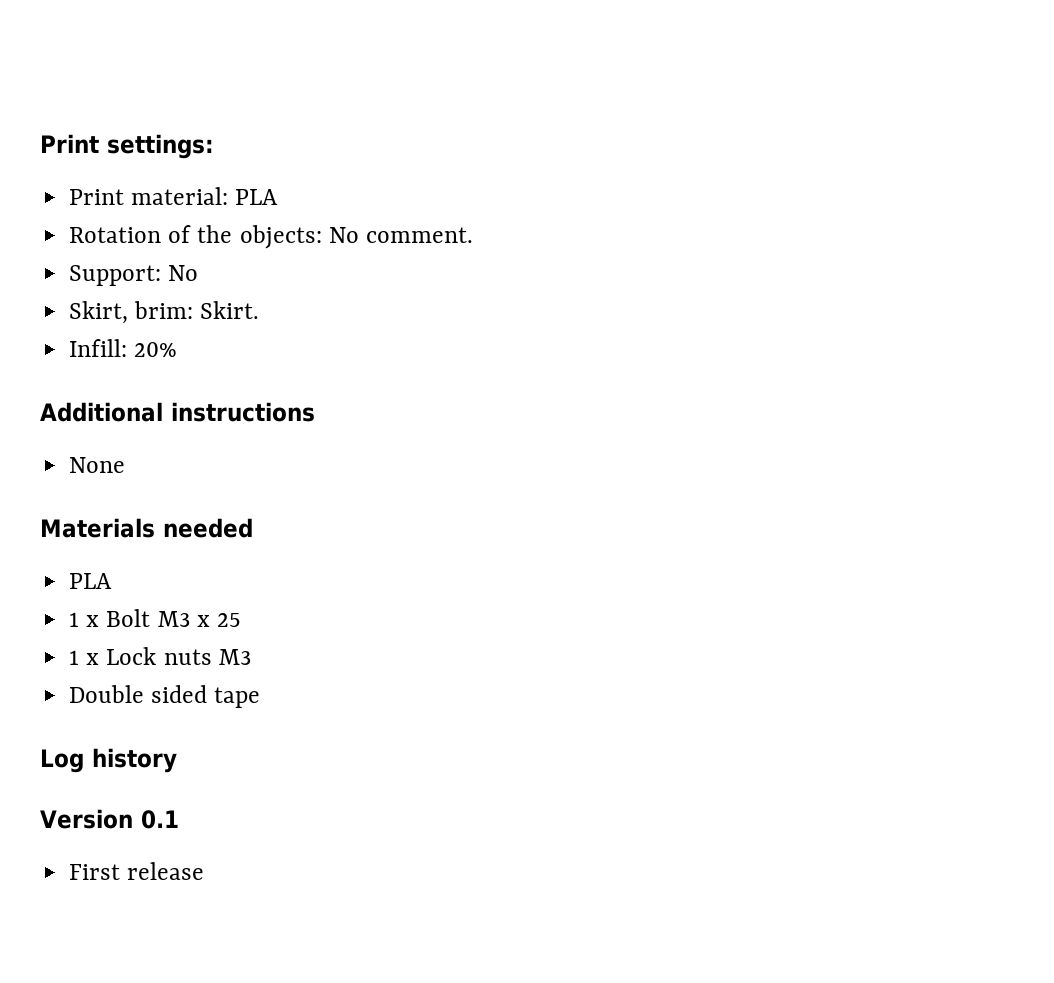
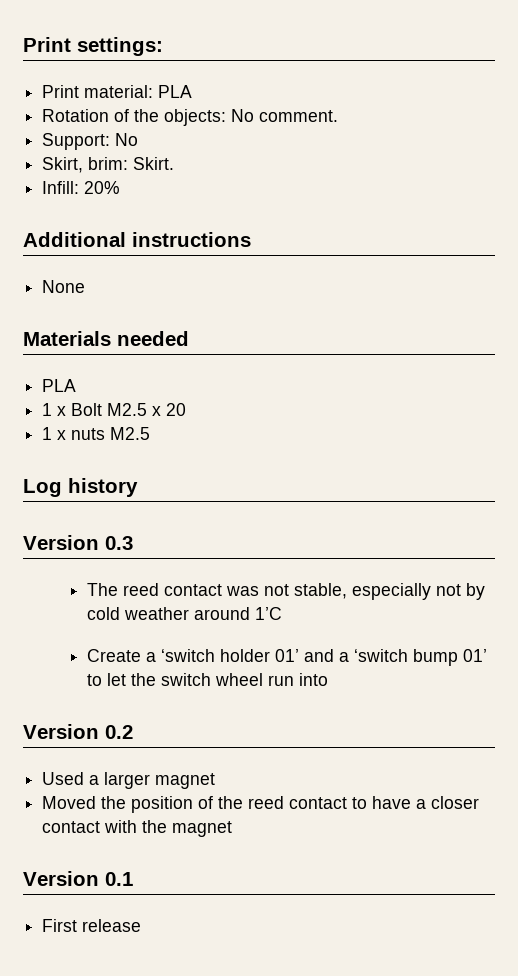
- 1 x Bolt M3 x 25
- 1 x Lock nuts M3
- Double sided tape
+ 1 x Bolt M2.5 x 20
+ 1 x nuts M2.5
  Log history
+ Version 0.3
+ The reed contact was not stable, especially not by cold weather around 1’C
+ Create a ‘switch holder 01’ and a ‘switch bump 01’ to let the switch wheel run into
+ Version 0.2
+ Used a larger magnet
+ Moved the position of the reed contact to have a closer contact with the magnet

